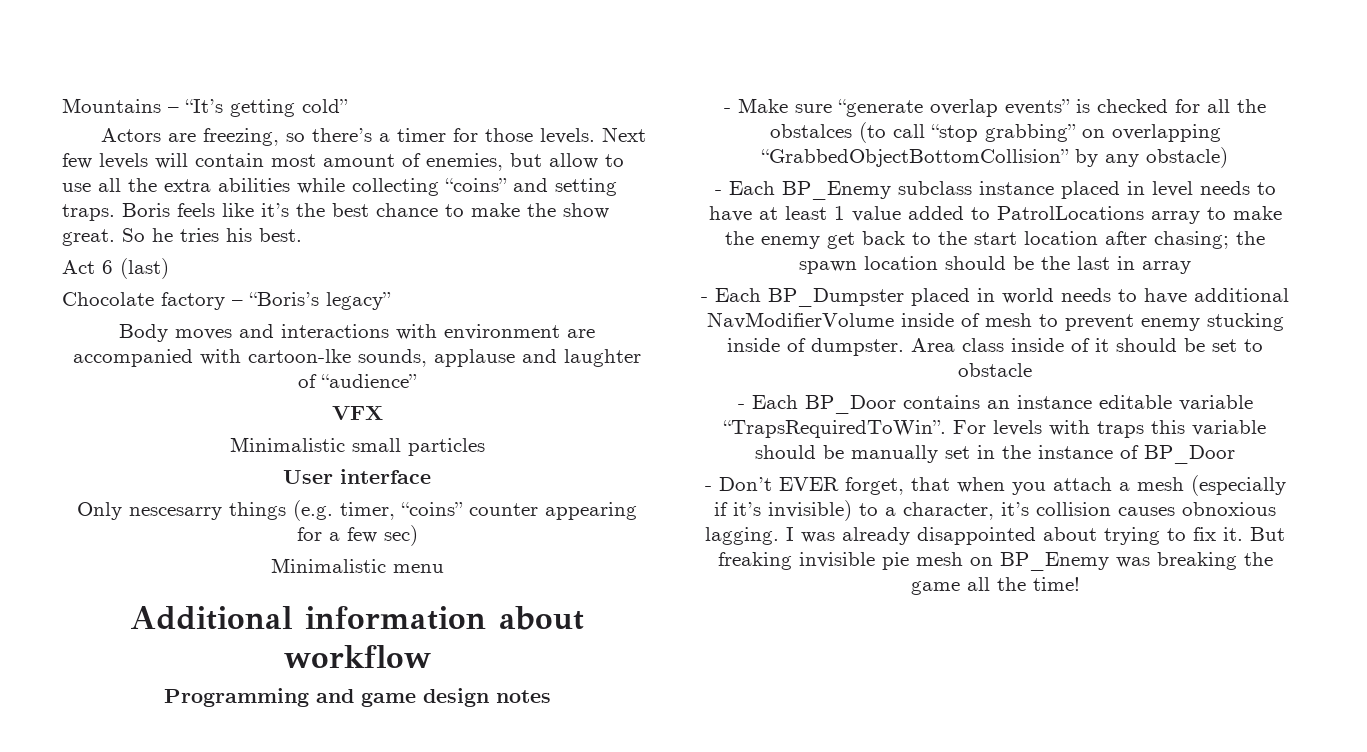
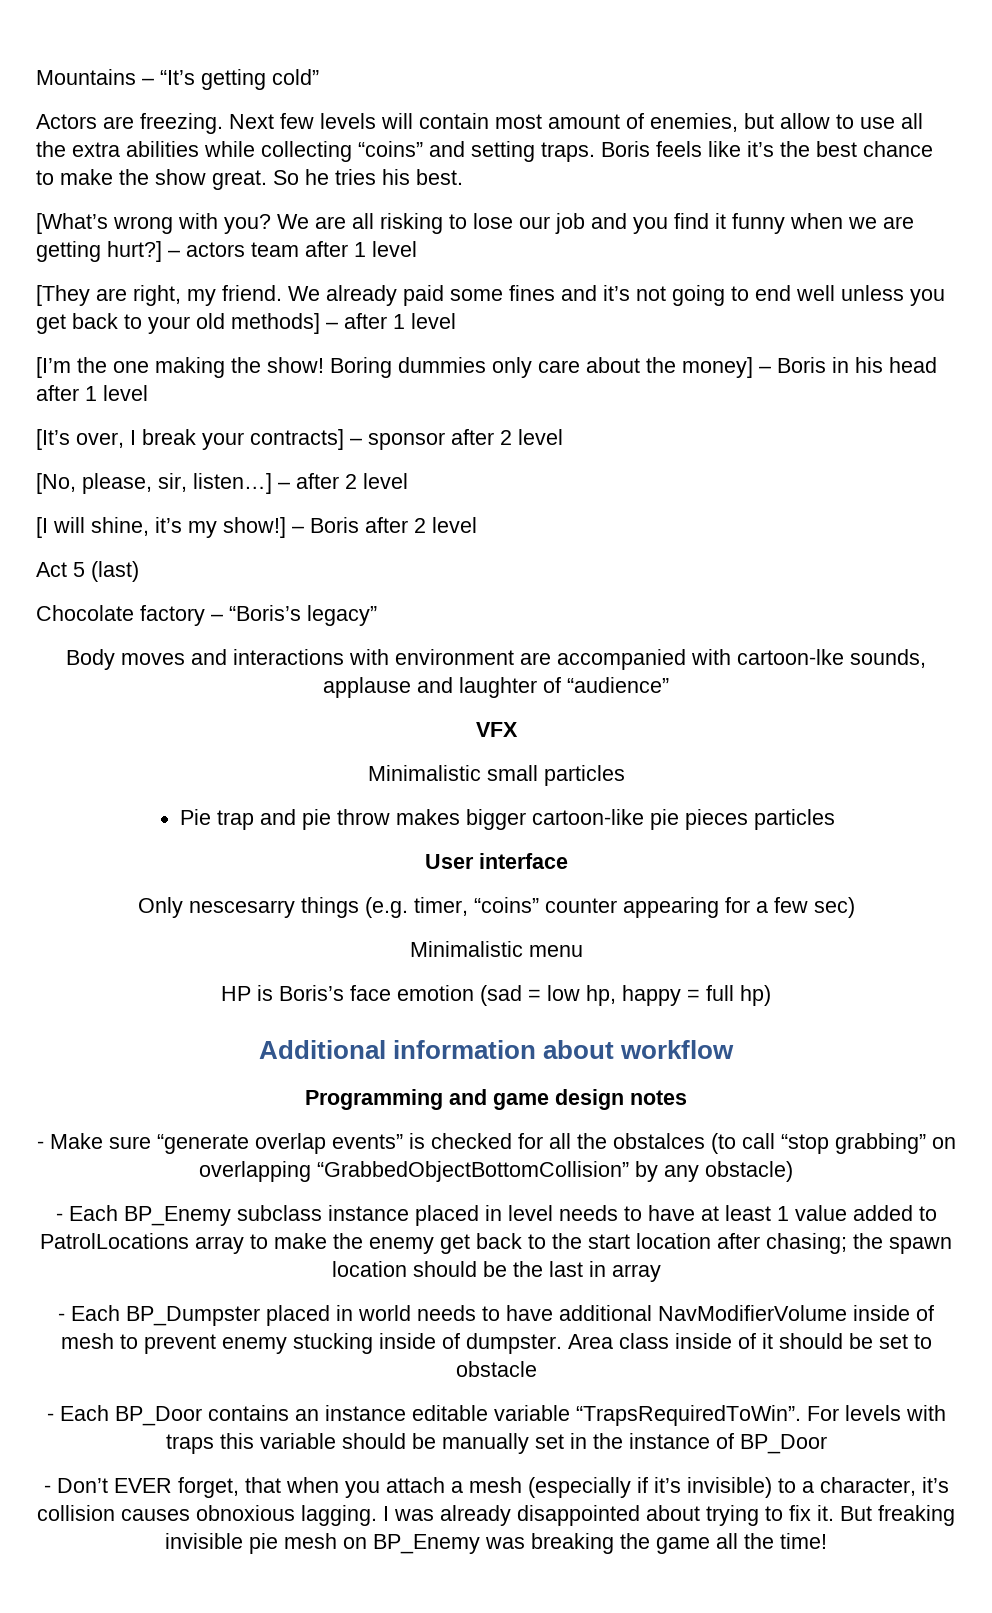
- Actors are freezing, so there’s a timer for those levels.
+ Actors are freezing.
+ [What’s wrong with you? We are all risking to lose our job and you find it funny when we are getting hurt?] – actors team after 1 level
+ [They are right, my friend. We already paid some fines and it’s not going to end well unless you get back to your old methods] – after 1 level
+ [I’m the one making the show! Boring dummies only care about the money] – Boris in his head after 1 level
+ [It’s over, I break your contracts] – sponsor after 2 level
+ [No, please, sir, listen…] – after 2 level
+ [I will shine, it’s my show!] – Boris after 2 level
- Act 6 (last)
+ Act 5 (last)
+ Pie trap and pie throw makes bigger cartoon-like pie pieces particles
+ HP is Boris’s face emotion (sad = low hp, happy = full hp)

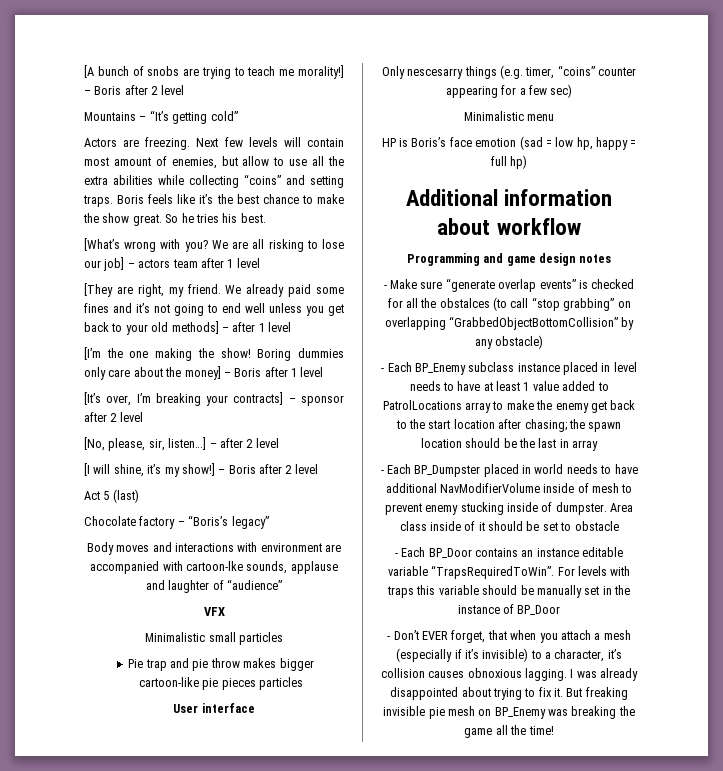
+ [A bunch of snobs are trying to teach me morality!] – Boris after 2 level
- We are all risking to lose our job and you find it funny when we are getting hurt?] – actors team after 1 level
+ We are all risking to lose our job] – actors team after 1 level
- Boring dummies only care about the money] – Boris in his head after 1 level
+ Boring dummies only care about the money] – Boris after 1 level
- [It’s over, I break your contracts] – sponsor after 2 level
+ [It’s over, I’m breaking your contracts] – sponsor after 2 level

